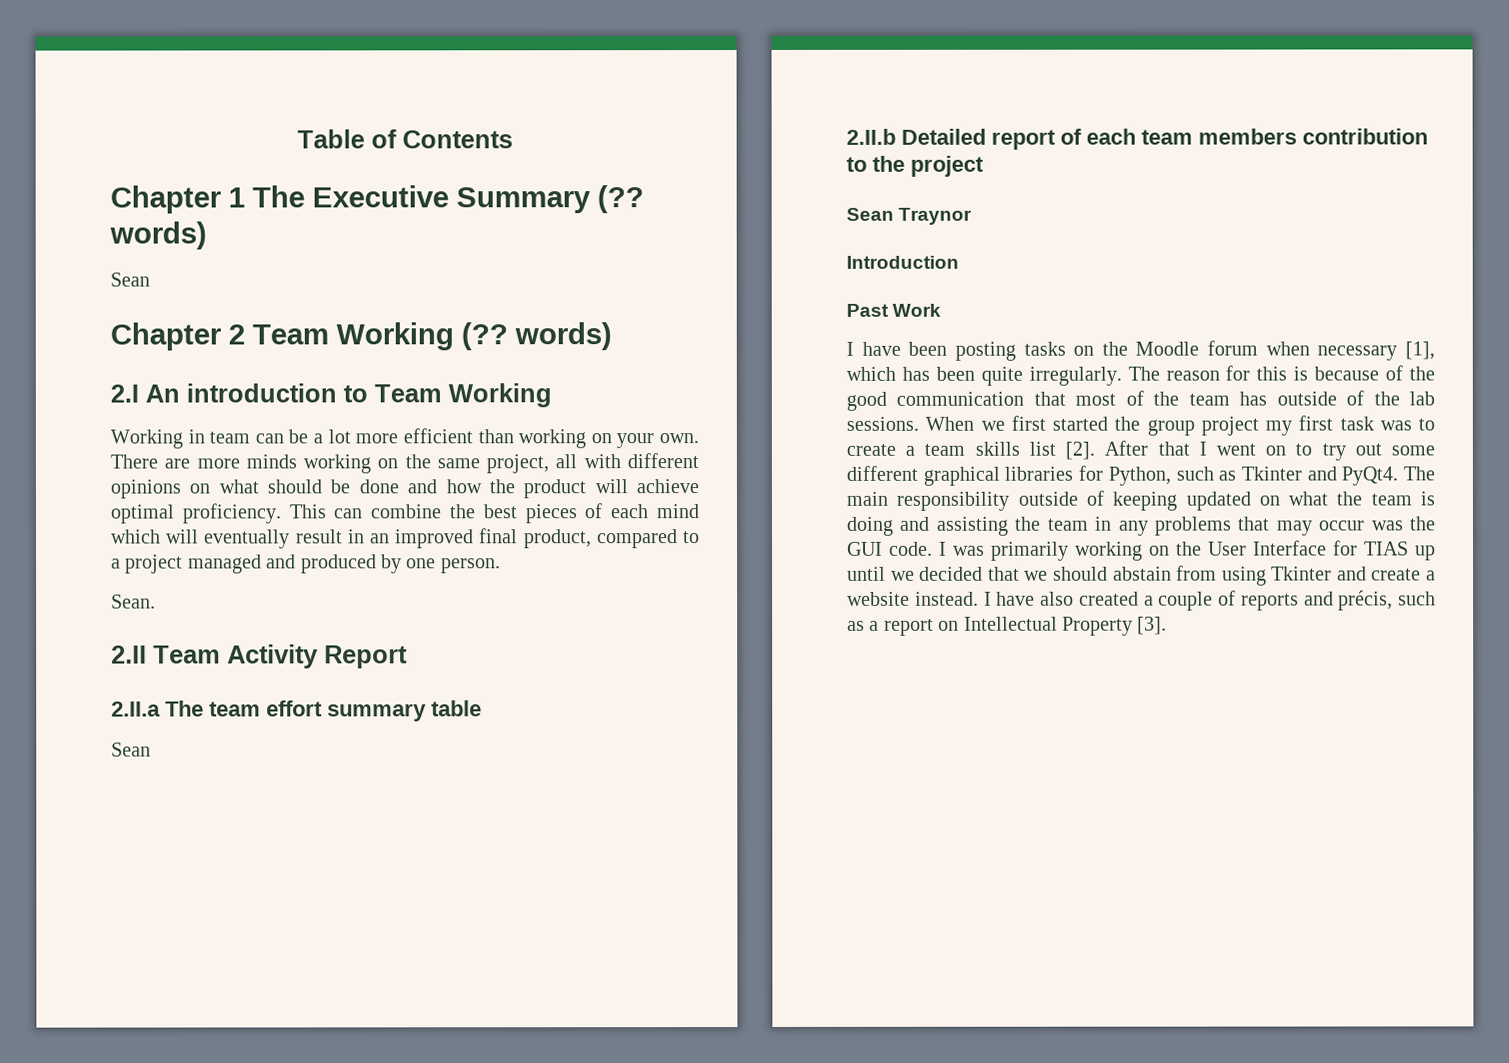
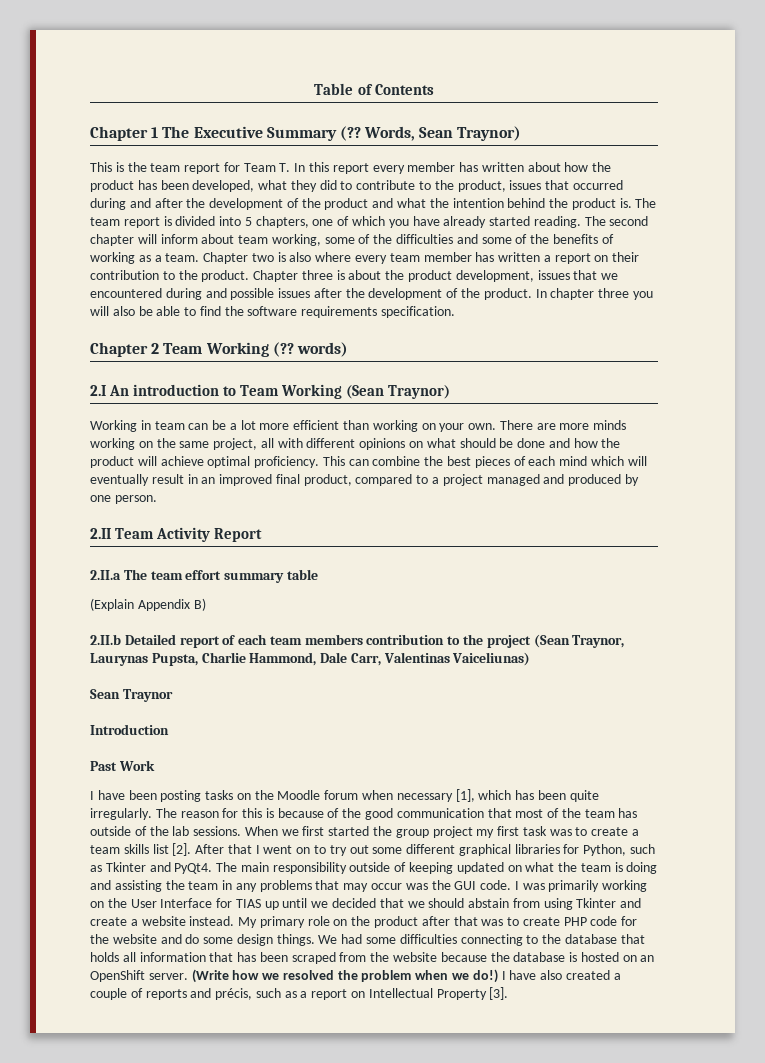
- Chapter 1 The Executive Summary (?? words)
- Sean
+ Chapter 1 The Executive Summary (?? Words, Sean Traynor)
+ This is the team report for Team T. In this report every member has written about how the product has been developed, what they did to contribute to the product, issues that occurred during and after the development of the product and what the intention behind the product is. The team report is divided into 5 chapters, one of which you have already started reading. The second chapter will inform about team working, some of the difficulties and some of the benefits of working as a team. Chapter two is also where every team member has written a report on their contribution to the product. Chapter three is about the product development, issues that we encountered during and possible issues after the development of the product. In chapter three you will also be able to find the software requirements specification.
- 2.I An introduction to Team Working
+ 2.I An introduction to Team Working (Sean Traynor)
- Sean.
  2.II.a The team effort summary table
- Sean
+ (Explain Appendix B)
- 2.II.b Detailed report of each team members contribution to the project
+ 2.II.b Detailed report of each team members contribution to the project (Sean Traynor, Laurynas Pupsta, Charlie Hammond, Dale Carr, Valentinas Vaiceliunas)
+ My primary role on the product after that was to create PHP code for the website and do some design things. We had some difficulties connecting to the database that holds all information that has been scraped from the website because the database is hosted on an OpenShift server. (Write how we resolved the problem when we do!)

